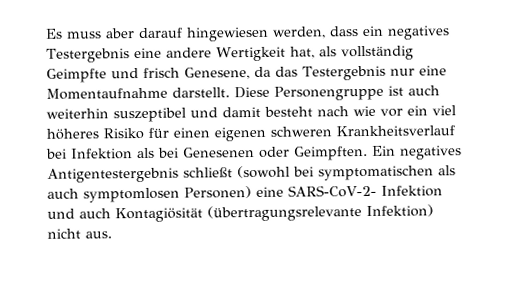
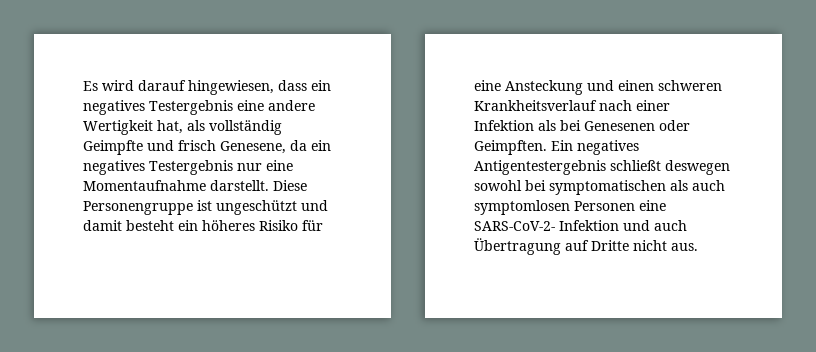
- Es muss aber darauf hingewiesen werden, dass ein negatives Testergebnis eine andere Wertigkeit hat, als vollständig Geimpfte und frisch Genesene, da das Testergebnis nur eine Momentaufnahme darstellt.
+ Es wird darauf hingewiesen, dass ein negatives Testergebnis eine andere Wertigkeit hat, als vollständig Geimpfte und frisch Genesene, da ein negatives Testergebnis nur eine Momentaufnahme darstellt.
- Diese Personengruppe ist auch weiterhin suszeptibel und damit besteht nach wie vor ein viel höheres Risiko für einen eigenen schweren Krankheitsverlauf bei Infektion als bei Genesenen oder Geimpften.
+ Diese Personengruppe ist ungeschützt und damit besteht ein höheres Risiko für eine Ansteckung und einen schweren Krankheitsverlauf nach einer Infektion als bei Genesenen oder Geimpften.
- Ein negatives Antigentestergebnis schließt (sowohl bei symptomatischen als auch symptomlosen Personen) eine SARS-CoV-2- Infektion und auch Kontagiösität (übertragungsrelevante Infektion) nicht aus.
+ Ein negatives Antigentestergebnis schließt deswegen sowohl bei symptomatischen als auch symptomlosen Personen eine SARS-CoV-2- Infektion und auch Übertragung auf Dritte nicht aus.

